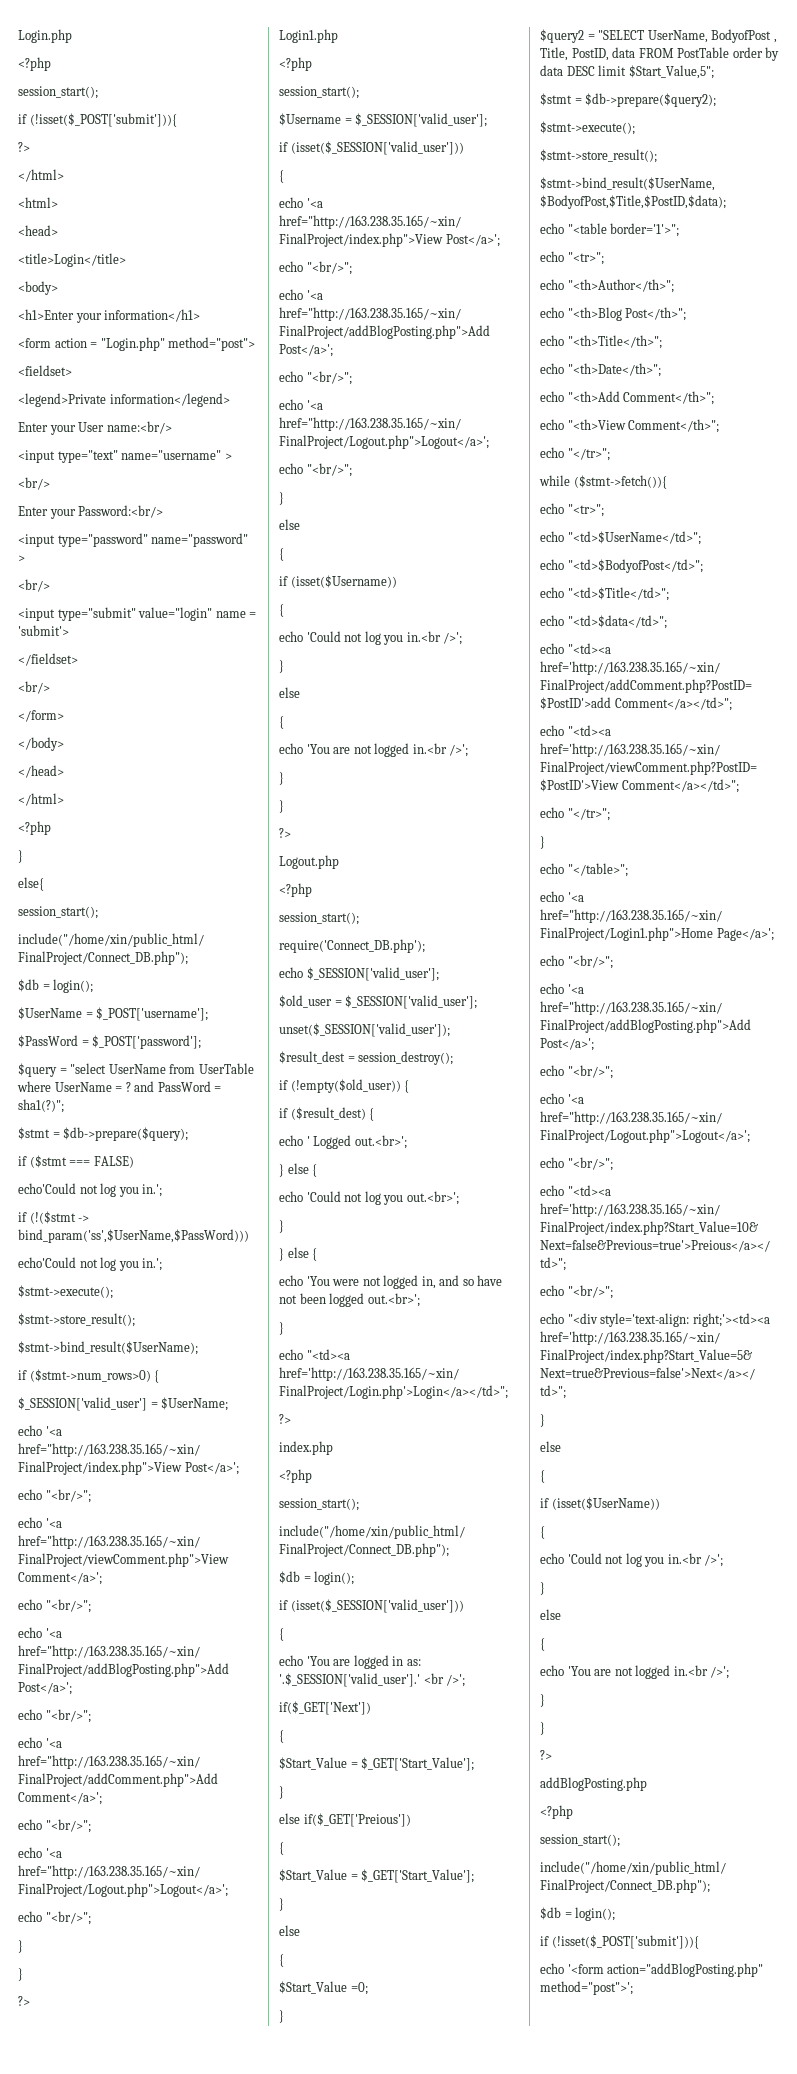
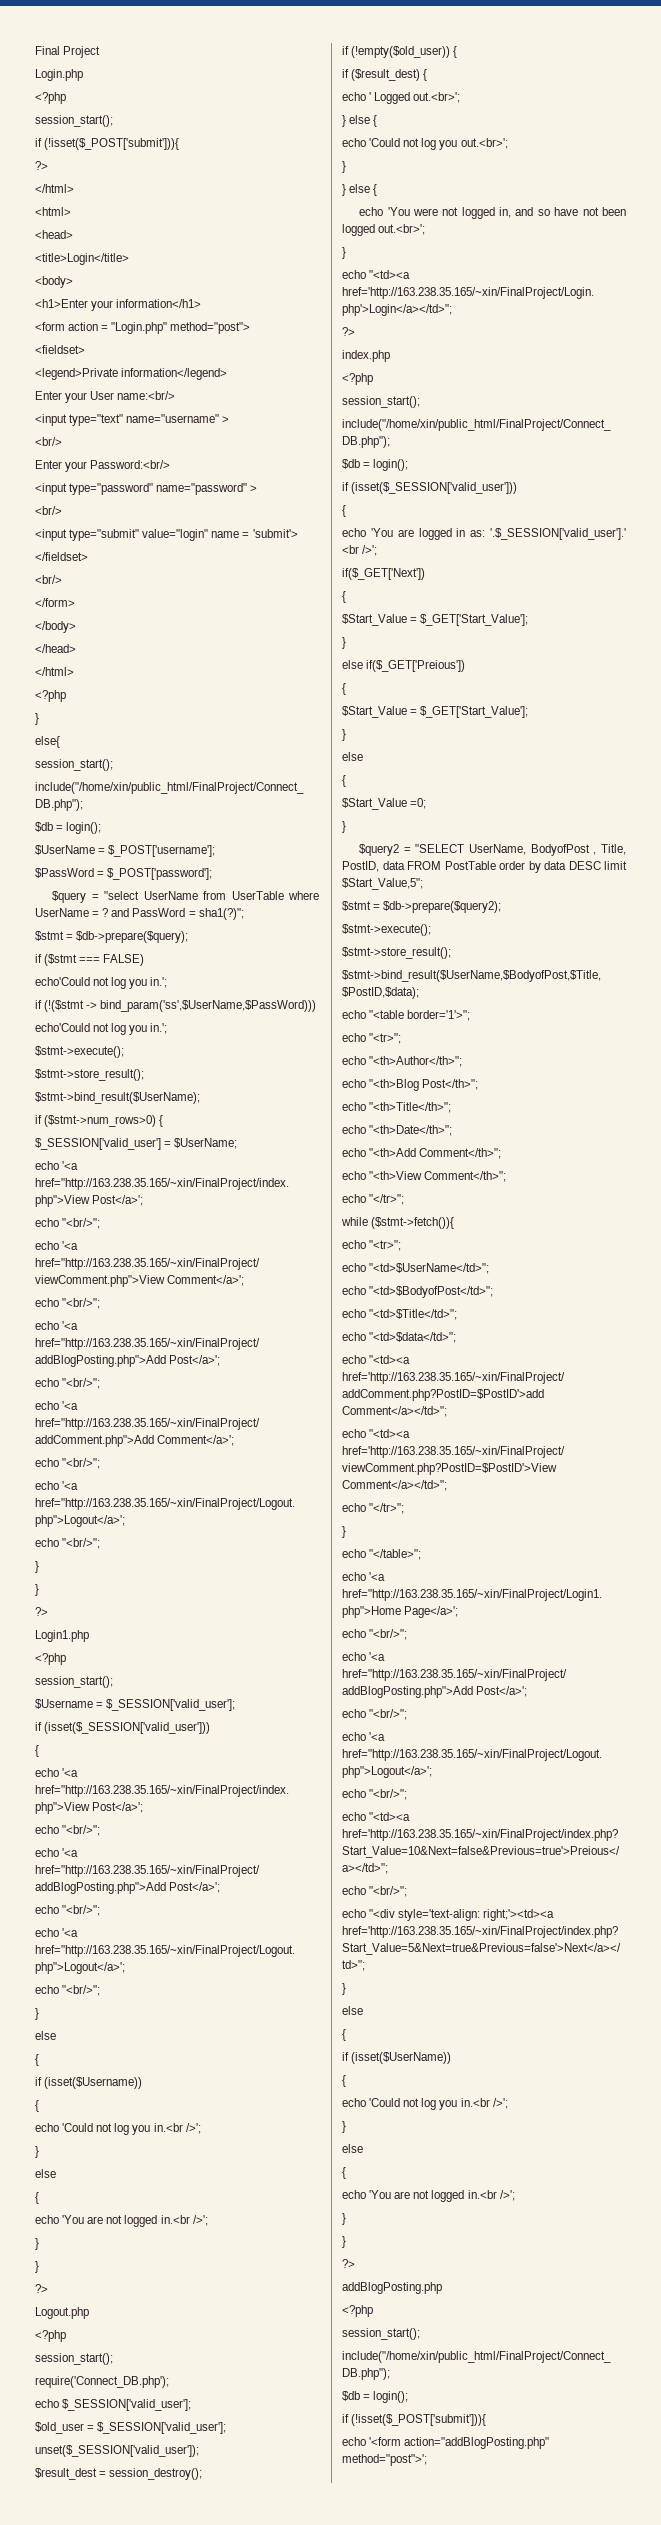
+ Final Project

